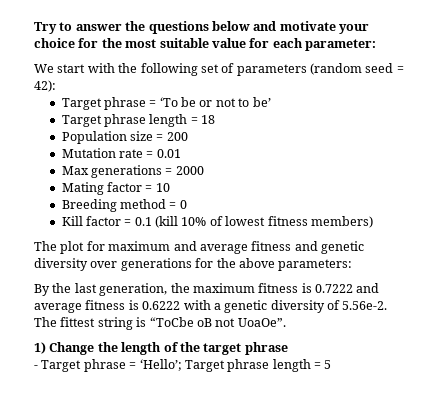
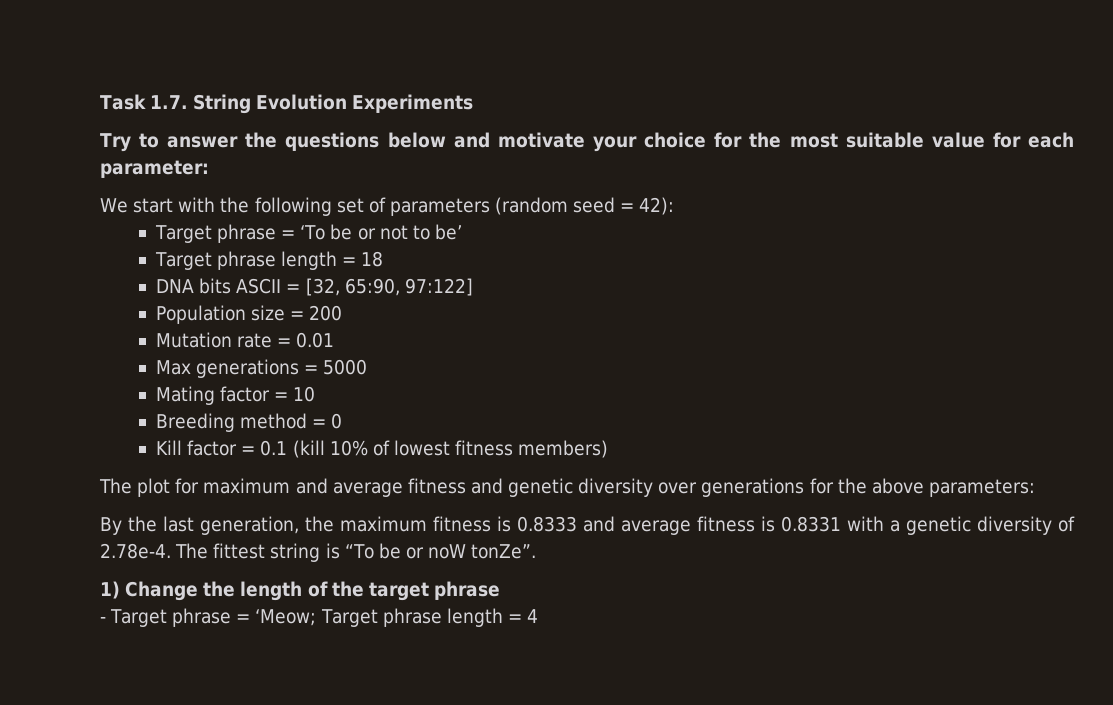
+ Task 1.7. String Evolution Experiments
+ DNA bits ASCII = [32, 65:90, 97:122]
- Max generations = 2000
+ Max generations = 5000
- By the last generation, the maximum fitness is 0.7222 and average fitness is 0.6222 with a genetic diversity of 5.56e-2. The fittest string is “ToCbe oB not UoaOe”.
+ By the last generation, the maximum fitness is 0.8333 and average fitness is 0.8331 with a genetic diversity of 2.78e-4. The fittest string is “To be or noW tonZe”.
- - Target phrase = ‘Hello’; Target phrase length = 5
+ - Target phrase = ‘Meow; Target phrase length = 4

